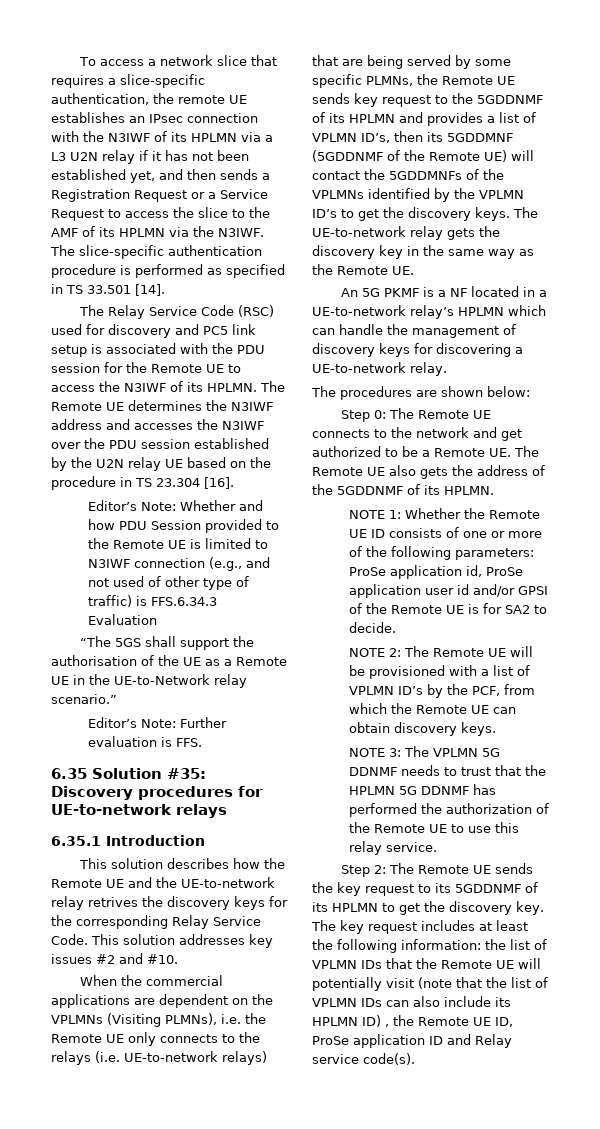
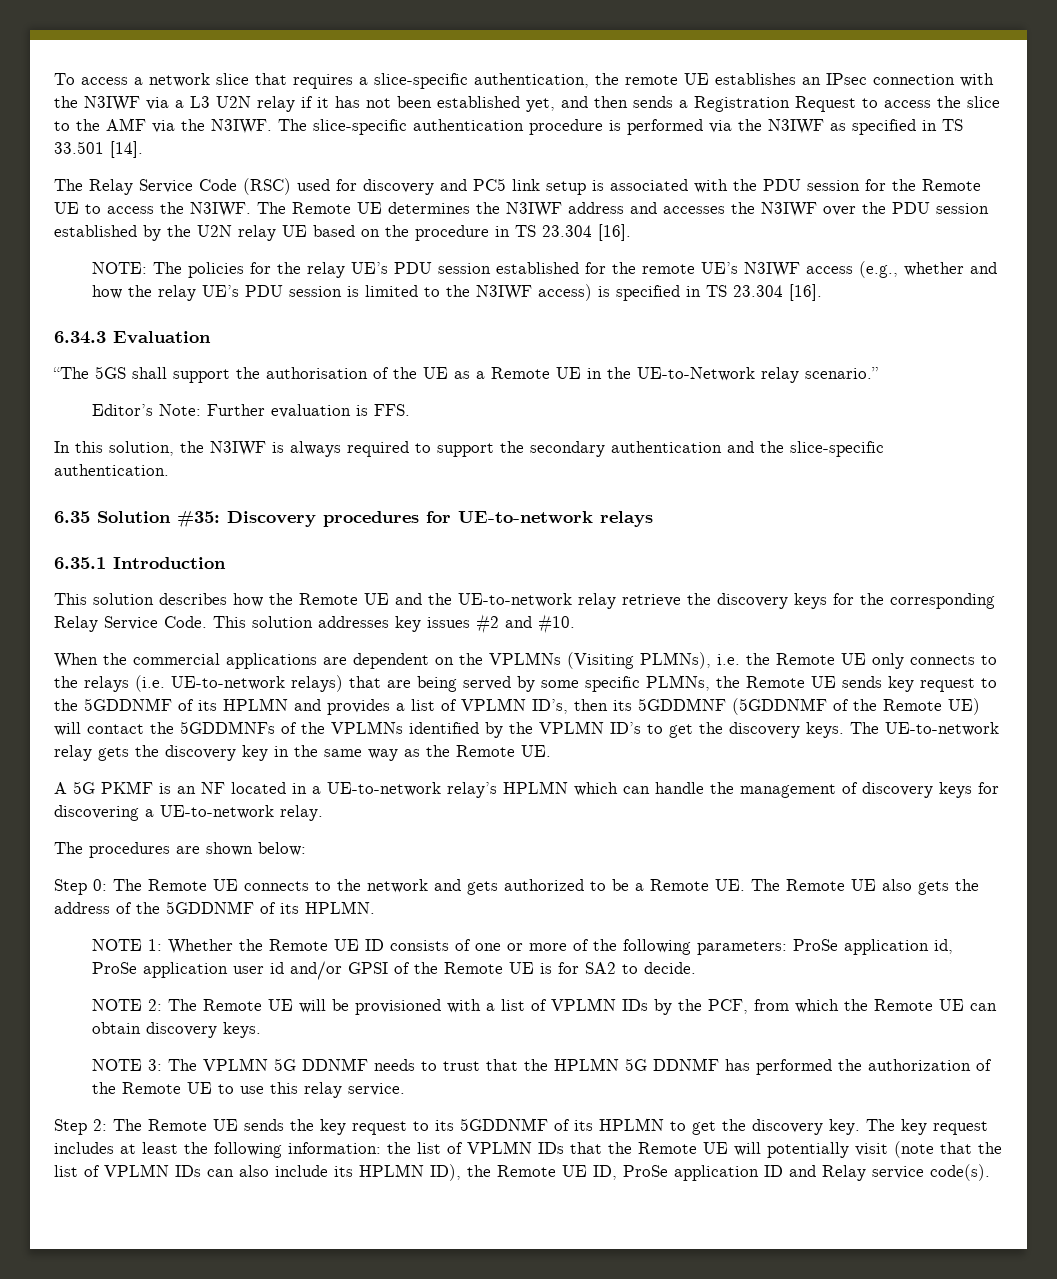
- To access a network slice that requires a slice-specific authentication, the remote UE establishes an IPsec connection with the N3IWF of its HPLMN via a L3 U2N relay if it has not been established yet, and then sends a Registration Request or a Service Request to access the slice to the AMF of its HPLMN via the N3IWF.
+ To access a network slice that requires a slice-specific authentication, the remote UE establishes an IPsec connection with the N3IWF via a L3 U2N relay if it has not been established yet, and then sends a Registration Request to access the slice to the AMF via the N3IWF.
- The slice-specific authentication procedure is performed as specified in TS 33.501 [14].
+ The slice-specific authentication procedure is performed via the N3IWF as specified in TS 33.501 [14].
- The Relay Service Code (RSC) used for discovery and PC5 link setup is associated with the PDU session for the Remote UE to access the N3IWF of its HPLMN.
+ The Relay Service Code (RSC) used for discovery and PC5 link setup is associated with the PDU session for the Remote UE to access the N3IWF.
- Editor’s Note: Whether and how PDU Session provided to the Remote UE is limited to N3IWF connection (e.g., and not used of other type of traffic) is FFS.6.34.3 Evaluation
+ NOTE: The policies for the relay UE’s PDU session established for the remote UE’s N3IWF access (e.g., whether and how the relay UE’s PDU session is limited to the N3IWF access) is specified in TS 23.304 [16].
+ 6.34.3 Evaluation
+ In this solution, the N3IWF is always required to support the secondary authentication and the slice-specific authentication.
- This solution describes how the Remote UE and the UE-to-network relay retrives the discovery keys for the corresponding Relay Service Code.
+ This solution describes how the Remote UE and the UE-to-network relay retrieve the discovery keys for the corresponding Relay Service Code.
- An 5G PKMF is a NF located in a UE-to-network relay’s HPLMN which can handle the management of discovery keys for discovering a UE-to-network relay.
+ A 5G PKMF is an NF located in a UE-to-network relay’s HPLMN which can handle the management of discovery keys for discovering a UE-to-network relay.
- Step 0: The Remote UE connects to the network and get authorized to be a Remote UE. The Remote UE also gets the address of the 5GDDNMF of its HPLMN.
+ Step 0: The Remote UE connects to the network and gets authorized to be a Remote UE. The Remote UE also gets the address of the 5GDDNMF of its HPLMN.
- NOTE 2: The Remote UE will be provisioned with a list of VPLMN ID’s by the PCF, from which the Remote UE can obtain discovery keys.
+ NOTE 2: The Remote UE will be provisioned with a list of VPLMN IDs by the PCF, from which the Remote UE can obtain discovery keys.
- The key request includes at least the following information: the list of VPLMN IDs that the Remote UE will potentially visit (note that the list of VPLMN IDs can also include its HPLMN ID) , the Remote UE ID, ProSe application ID and Relay service code(s).
+ The key request includes at least the following information: the list of VPLMN IDs that the Remote UE will potentially visit (note that the list of VPLMN IDs can also include its HPLMN ID), the Remote UE ID, ProSe application ID and Relay service code(s).

